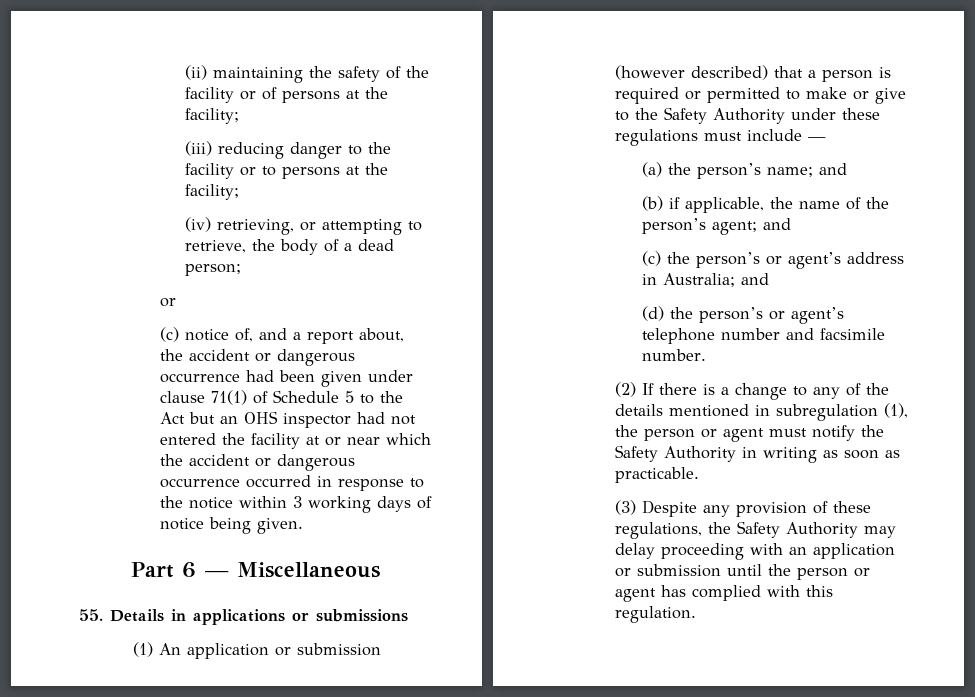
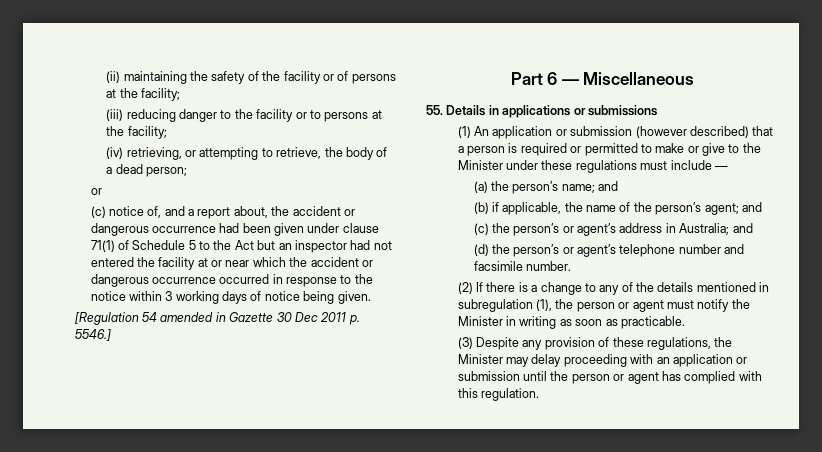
- (c) notice of, and a report about, the accident or dangerous occurrence had been given under clause 71(1) of Schedule 5 to the Act but an OHS inspector had not entered the facility at or near which the accident or dangerous occurrence occurred in response to the notice within 3 working days of notice being given.
+ (c) notice of, and a report about, the accident or dangerous occurrence had been given under clause 71(1) of Schedule 5 to the Act but an inspector had not entered the facility at or near which the accident or dangerous occurrence occurred in response to the notice within 3 working days of notice being given.
+ [Regulation 54 amended in Gazette 30 Dec 2011 p. 5546.]
- (1) An application or submission (however described) that a person is required or permitted to make or give to the Safety Authority under these regulations must include —
+ (1) An application or submission (however described) that a person is required or permitted to make or give to the Minister under these regulations must include —
- (2) If there is a change to any of the details mentioned in subregulation (1), the person or agent must notify the Safety Authority in writing as soon as practicable.
+ (2) If there is a change to any of the details mentioned in subregulation (1), the person or agent must notify the Minister in writing as soon as practicable.
- (3) Despite any provision of these regulations, the Safety Authority may delay proceeding with an application or submission until the person or agent has complied with this regulation.
+ (3) Despite any provision of these regulations, the Minister may delay proceeding with an application or submission until the person or agent has complied with this regulation.

